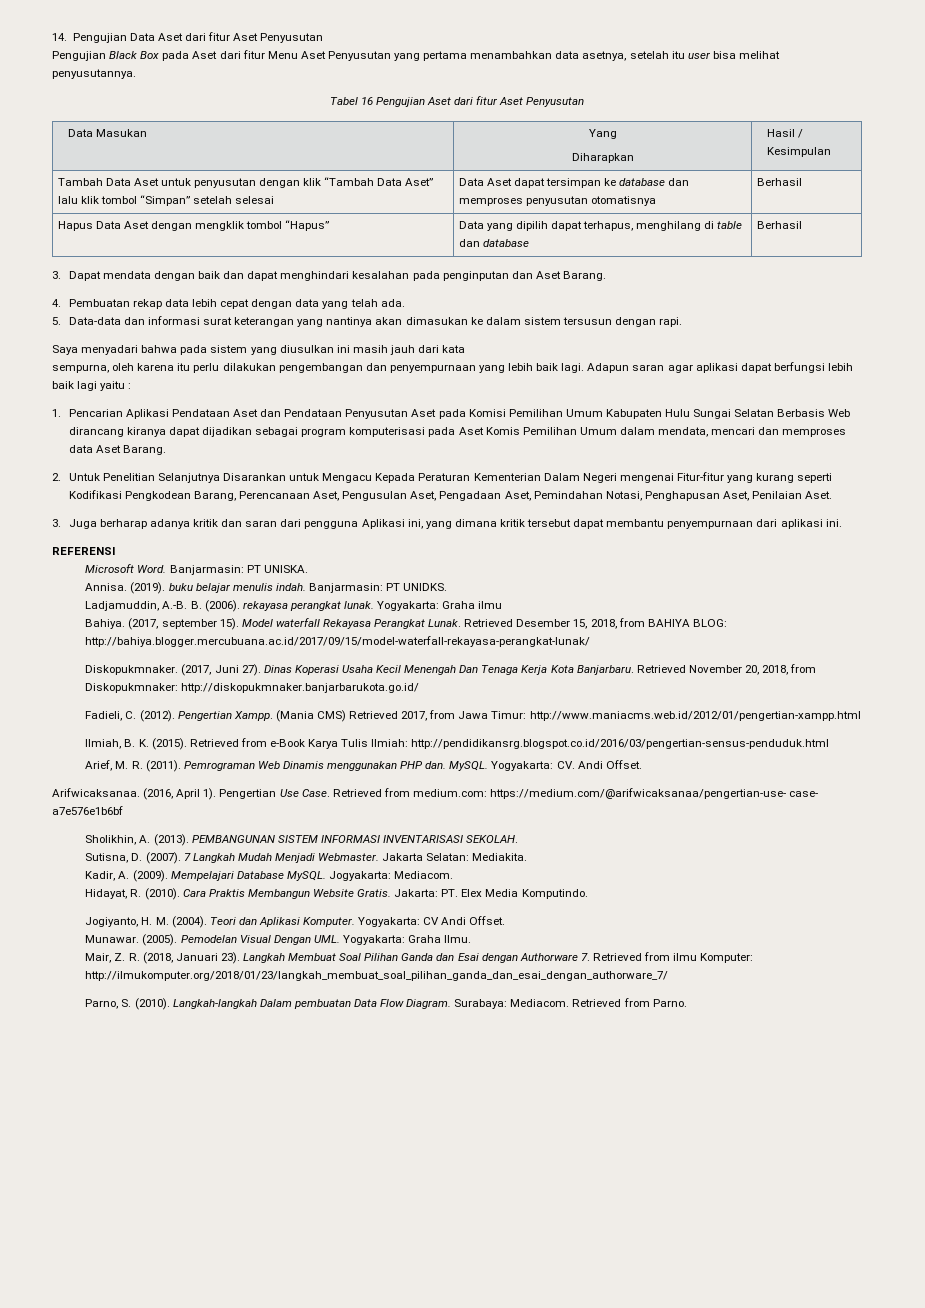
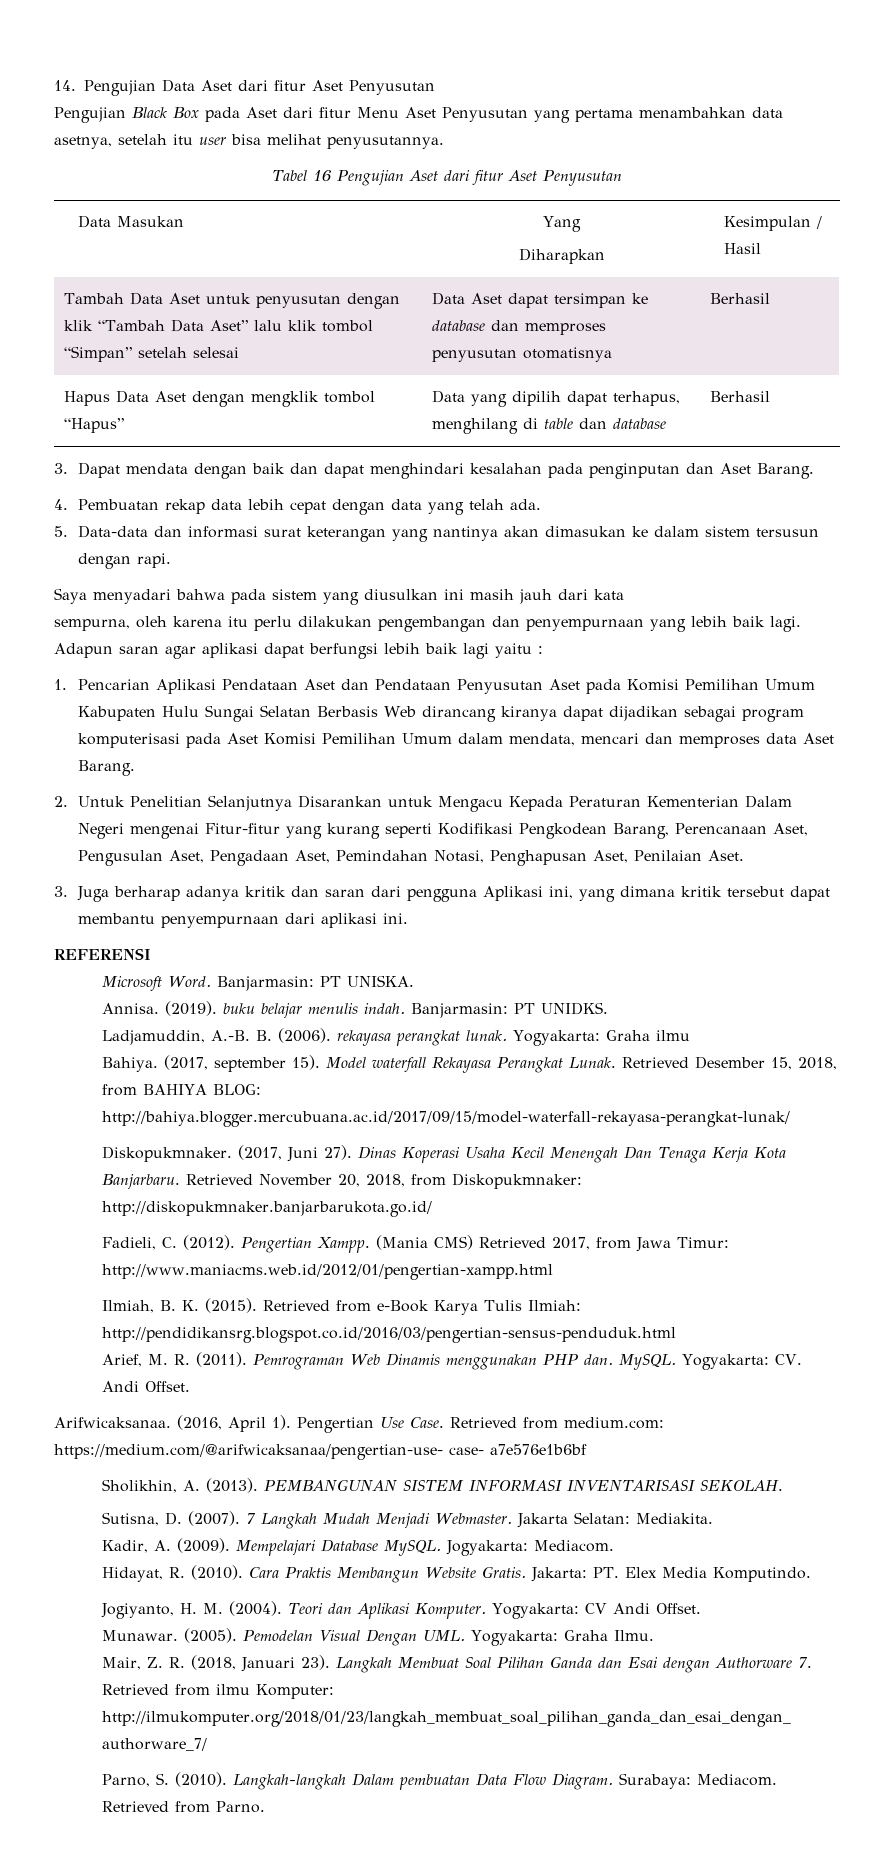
  Data Masukan | Yang
- Diharapkan | Hasil / Kesimpulan
+ Diharapkan | Kesimpulan / Hasil
- 1. Pencarian Aplikasi Pendataan Aset dan Pendataan Penyusutan Aset pada Komisi Pemilihan Umum Kabupaten Hulu Sungai Selatan Berbasis Web dirancang kiranya dapat dijadikan sebagai program komputerisasi pada Aset Komis Pemilihan Umum dalam mendata, mencari dan memproses data Aset Barang.
+ 1. Pencarian Aplikasi Pendataan Aset dan Pendataan Penyusutan Aset pada Komisi Pemilihan Umum Kabupaten Hulu Sungai Selatan Berbasis Web dirancang kiranya dapat dijadikan sebagai program komputerisasi pada Aset Komisi Pemilihan Umum dalam mendata, mencari dan memproses data Aset Barang.

